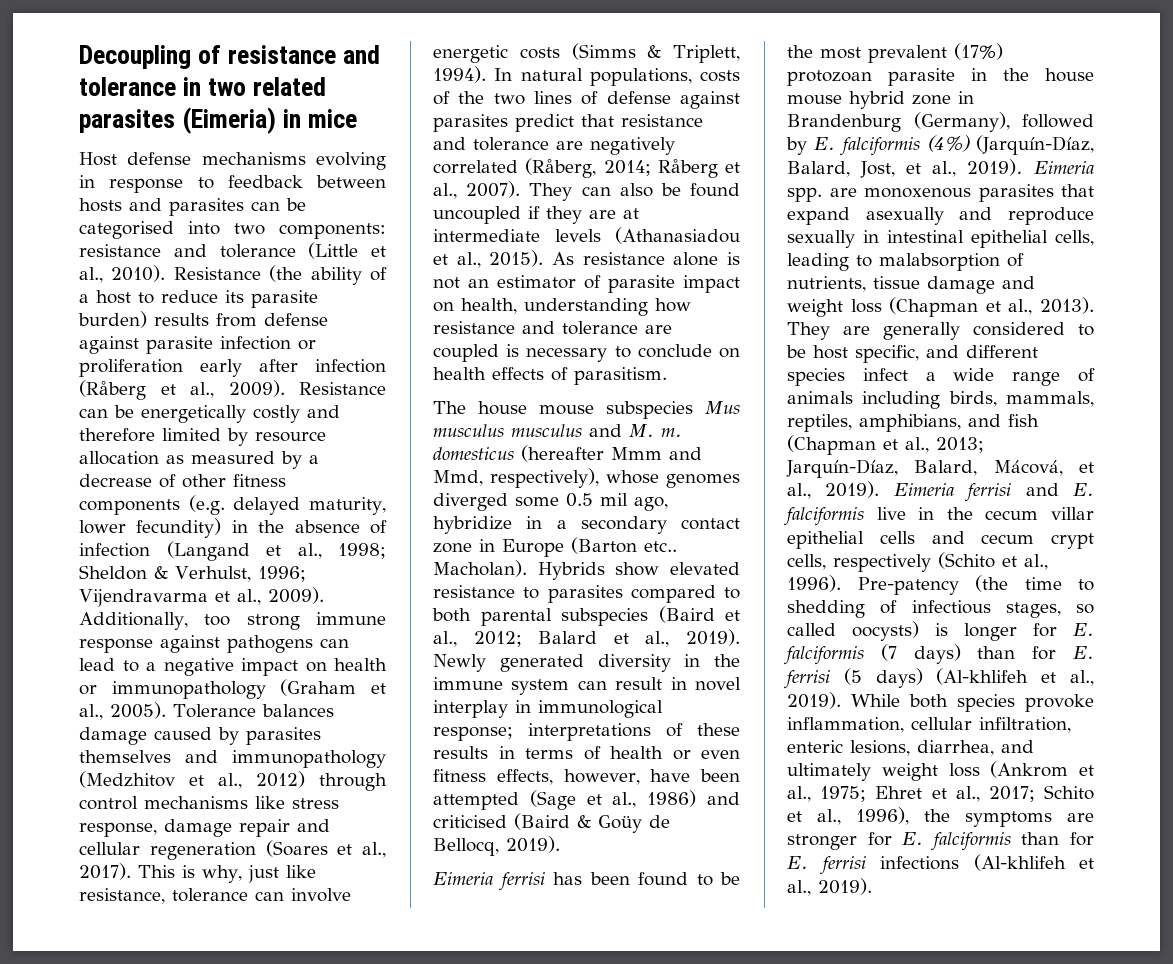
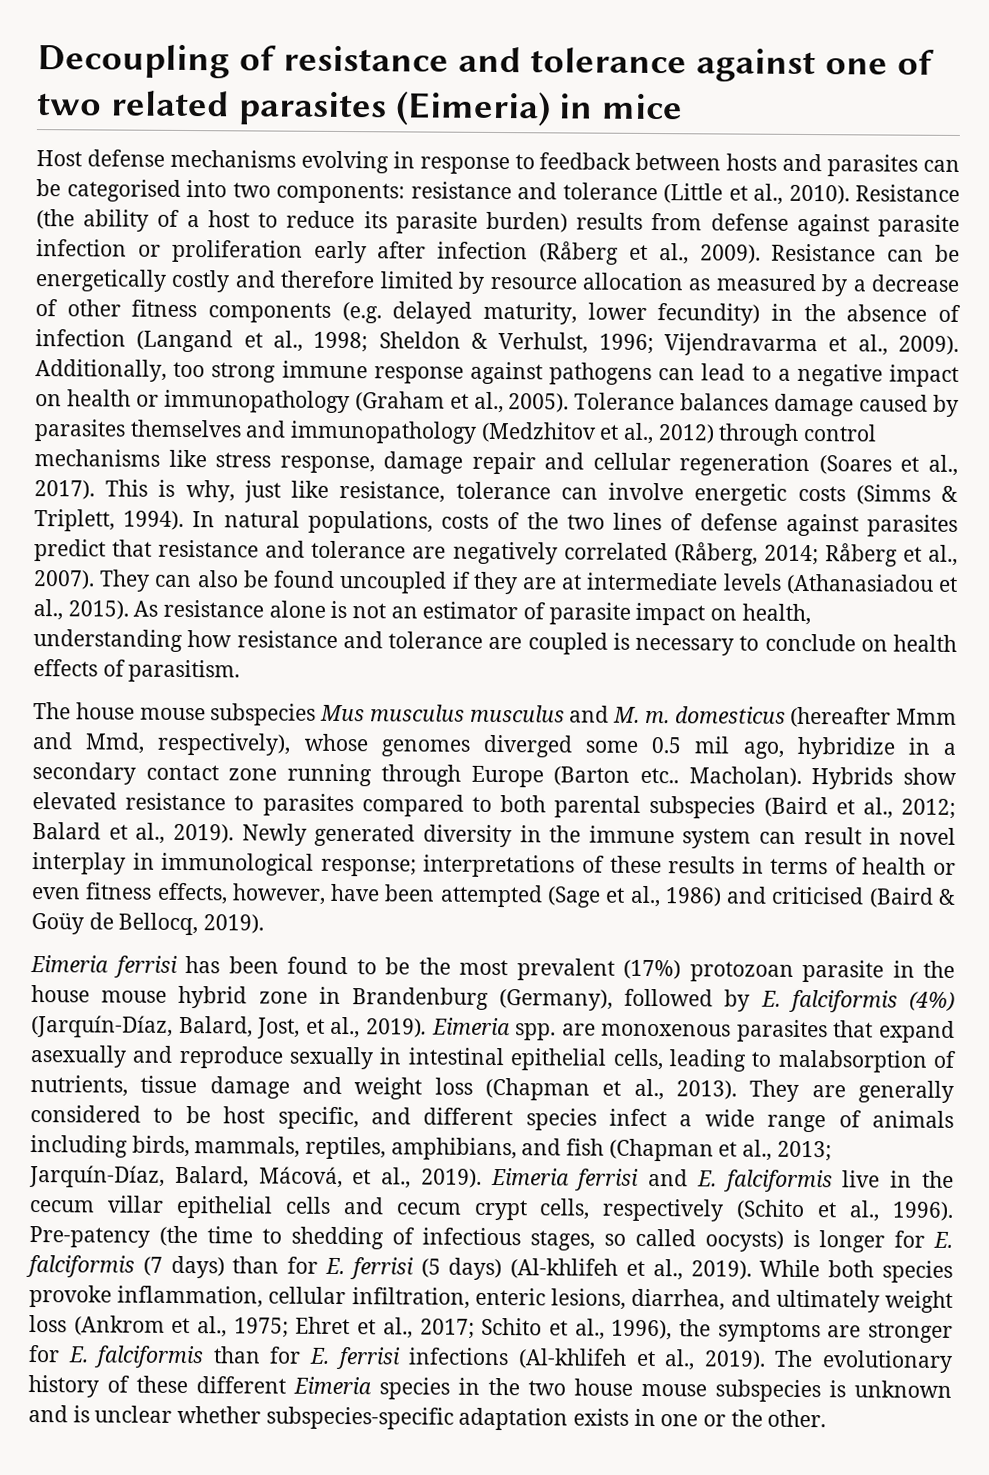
- Decoupling of resistance and tolerance in two related parasites (Eimeria) in mice
+ Decoupling of resistance and tolerance against one of two related parasites (Eimeria) in mice
- The house mouse subspecies Mus musculus musculus and M. m. domesticus (hereafter Mmm and Mmd, respectively), whose genomes diverged some 0.5 mil ago, hybridize in a secondary contact zone in Europe (Barton etc..
+ The house mouse subspecies Mus musculus musculus and M. m. domesticus (hereafter Mmm and Mmd, respectively), whose genomes diverged some 0.5 mil ago, hybridize in a secondary contact zone running through Europe (Barton etc..
+ The evolutionary history of these different Eimeria species in the two house mouse subspecies is unknown and is unclear whether subspecies-specific adaptation exists in one or the other.

